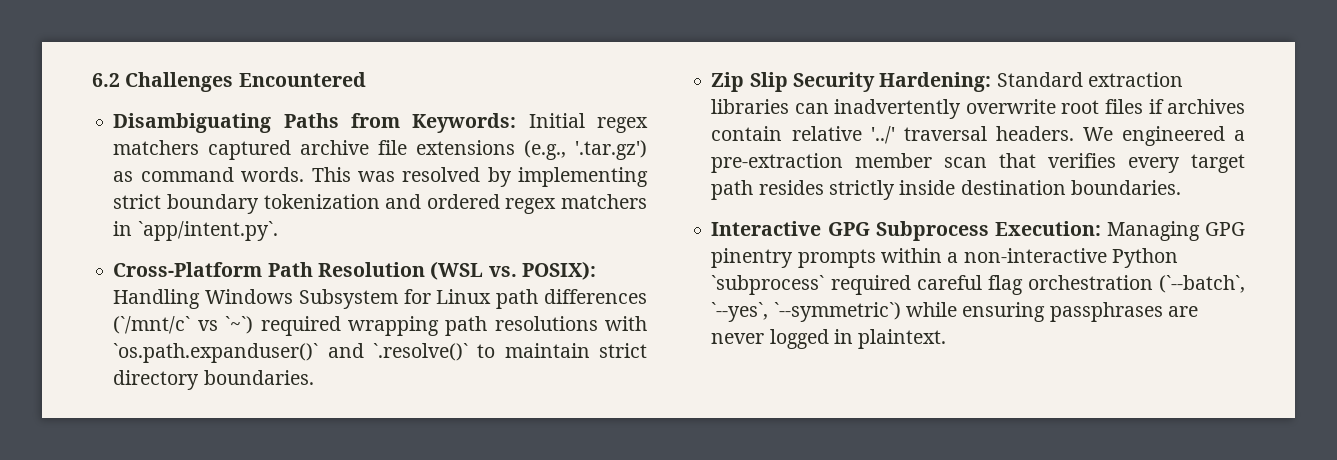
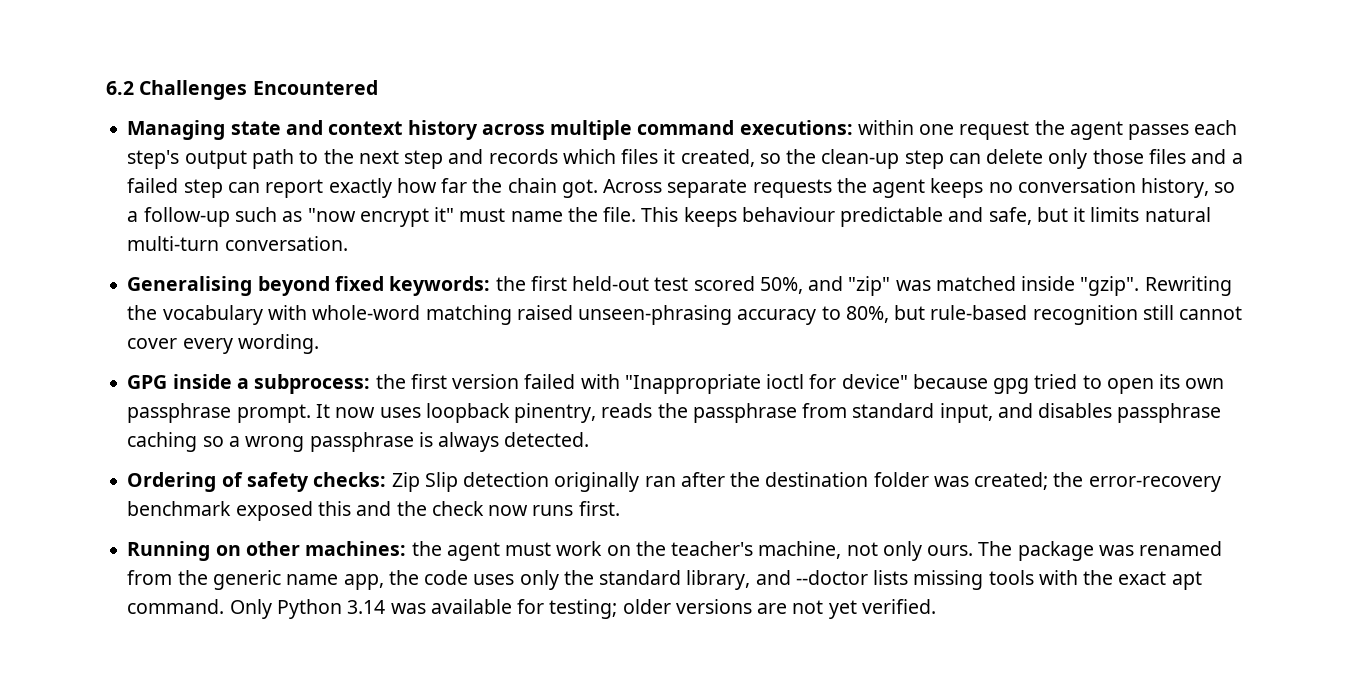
- Disambiguating Paths from Keywords: Initial regex matchers captured archive file extensions (e.g., '.tar.gz') as command words. This was resolved by implementing strict boundary tokenization and ordered regex matchers in `app/intent.py`.
- Cross-Platform Path Resolution (WSL vs. POSIX): Handling Windows Subsystem for Linux path differences (`/mnt/c` vs `~`) required wrapping path resolutions with `os.path.expanduser()` and `.resolve()` to maintain strict directory boundaries.
- Zip Slip Security Hardening: Standard extraction libraries can inadvertently overwrite root files if archives contain relative '../' traversal headers. We engineered a pre-extraction member scan that verifies every target path resides strictly inside destination boundaries.
- Interactive GPG Subprocess Execution: Managing GPG pinentry prompts within a non-interactive Python `subprocess` required careful flag orchestration (`--batch`, `--yes`, `--symmetric`) while ensuring passphrases are never logged in plaintext.
+ Managing state and context history across multiple command executions: within one request the agent passes each step's output path to the next step and records which files it created, so the clean-up step can delete only those files and a failed step can report exactly how far the chain got. Across separate requests the agent keeps no conversation history, so a follow-up such as "now encrypt it" must name the file. This keeps behaviour predictable and safe, but it limits natural multi-turn conversation.
+ Generalising beyond fixed keywords: the first held-out test scored 50%, and "zip" was matched inside "gzip". Rewriting the vocabulary with whole-word matching raised unseen-phrasing accuracy to 80%, but rule-based recognition still cannot cover every wording.
+ GPG inside a subprocess: the first version failed with "Inappropriate ioctl for device" because gpg tried to open its own passphrase prompt. It now uses loopback pinentry, reads the passphrase from standard input, and disables passphrase caching so a wrong passphrase is always detected.
+ Ordering of safety checks: Zip Slip detection originally ran after the destination folder was created; the error-recovery benchmark exposed this and the check now runs first.
+ Running on other machines: the agent must work on the teacher's machine, not only ours. The package was renamed from the generic name app, the code uses only the standard library, and --doctor lists missing tools with the exact apt command. Only Python 3.14 was available for testing; older versions are not yet verified.

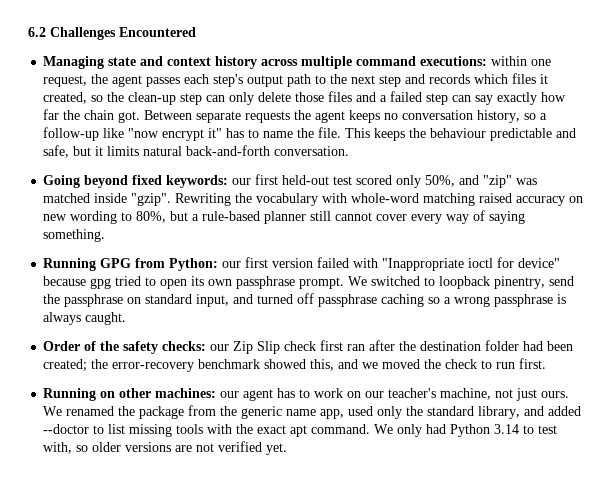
- Managing state and context history across multiple command executions: within one request the agent passes each step's output path to the next step and records which files it created, so the clean-up step can delete only those files and a failed step can report exactly how far the chain got.
+ Managing state and context history across multiple command executions: within one request, the agent passes each step's output path to the next step and records which files it created, so the clean-up step can only delete those files and a failed step can say exactly how far the chain got.
- Across separate requests the agent keeps no conversation history, so a follow-up such as "now encrypt it" must name the file.
+ Between separate requests the agent keeps no conversation history, so a follow-up like "now encrypt it" has to name the file.
- This keeps behaviour predictable and safe, but it limits natural multi-turn conversation.
+ This keeps the behaviour predictable and safe, but it limits natural back-and-forth conversation.
- Generalising beyond fixed keywords: the first held-out test scored 50%, and "zip" was matched inside "gzip".
+ Going beyond fixed keywords: our first held-out test scored only 50%, and "zip" was matched inside "gzip".
- Rewriting the vocabulary with whole-word matching raised unseen-phrasing accuracy to 80%, but rule-based recognition still cannot cover every wording.
- GPG inside a subprocess: the first version failed with "Inappropriate ioctl for device" because gpg tried to open its own passphrase prompt.
+ Rewriting the vocabulary with whole-word matching raised accuracy on new wording to 80%, but a rule-based planner still cannot cover every way of saying something.
+ Running GPG from Python: our first version failed with "Inappropriate ioctl for device" because gpg tried to open its own passphrase prompt.
- It now uses loopback pinentry, reads the passphrase from standard input, and disables passphrase caching so a wrong passphrase is always detected.
- Ordering of safety checks: Zip Slip detection originally ran after the destination folder was created; the error-recovery benchmark exposed this and the check now runs first.
+ We switched to loopback pinentry, send the passphrase on standard input, and turned off passphrase caching so a wrong passphrase is always caught.
+ Order of the safety checks: our Zip Slip check first ran after the destination folder had been created; the error-recovery benchmark showed this, and we moved the check to run first.
- Running on other machines: the agent must work on the teacher's machine, not only ours. The package was renamed from the generic name app, the code uses only the standard library, and --doctor lists missing tools with the exact apt command.
+ Running on other machines: our agent has to work on our teacher's machine, not just ours. We renamed the package from the generic name app, used only the standard library, and added --doctor to list missing tools with the exact apt command.
- Only Python 3.14 was available for testing; older versions are not yet verified.
+ We only had Python 3.14 to test with, so older versions are not verified yet.

